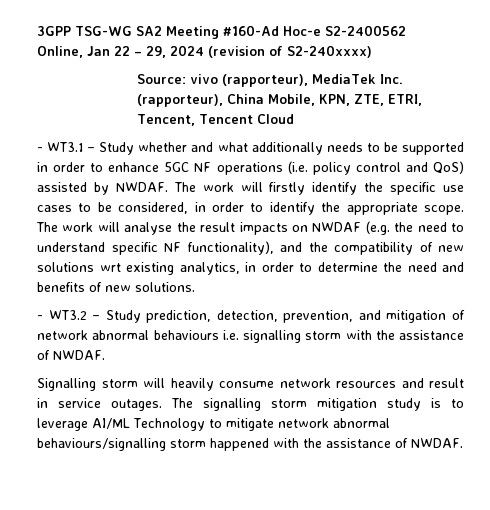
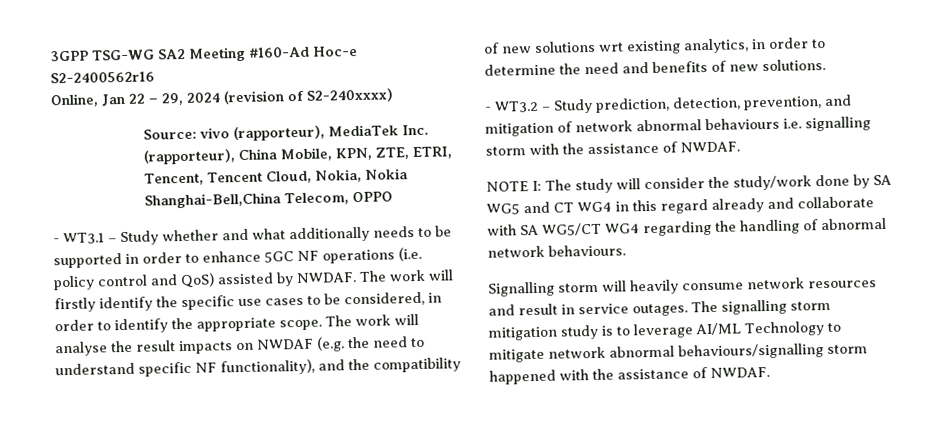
- 3GPP TSG-WG SA2 Meeting #160-Ad Hoc-e S2-2400562
+ 3GPP TSG-WG SA2 Meeting #160-Ad Hoc-e S2-2400562r16
- Source: vivo (rapporteur), MediaTek Inc. (rapporteur), China Mobile, KPN, ZTE, ETRI, Tencent, Tencent Cloud
+ Source: vivo (rapporteur), MediaTek Inc. (rapporteur), China Mobile, KPN, ZTE, ETRI, Tencent, Tencent Cloud, Nokia, Nokia Shanghai-Bell,China Telecom, OPPO
+ NOTE I: The study will consider the study/work done by SA WG5 and CT WG4 in this regard already and collaborate with SA WG5/CT WG4 regarding the handling of abnormal network behaviours.

